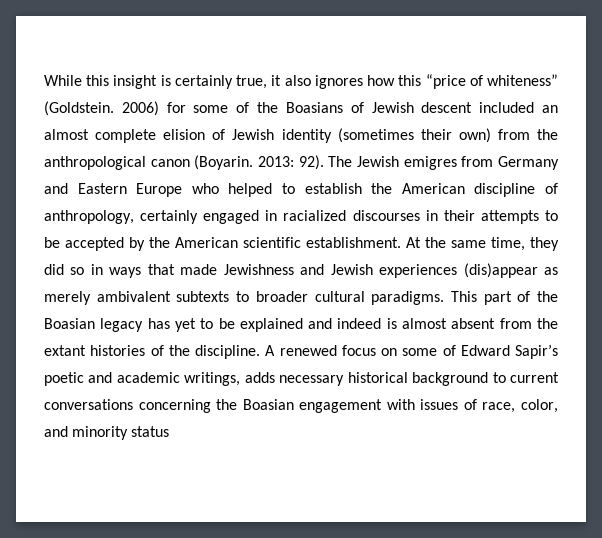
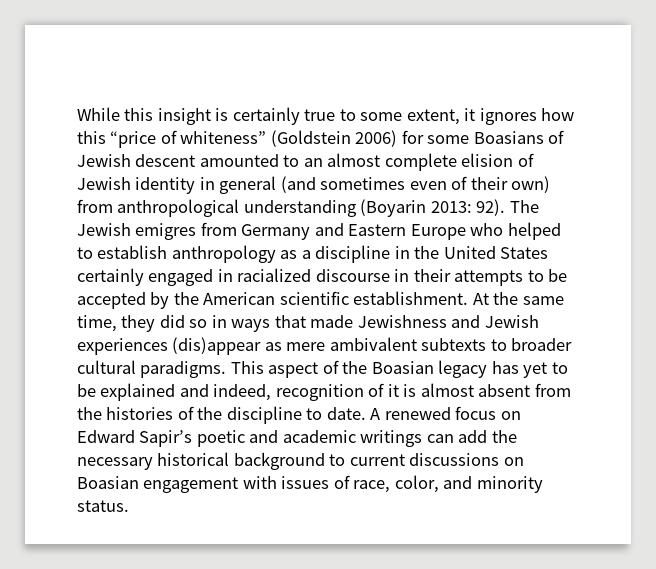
- While this insight is certainly true, it also ignores how this “price of whiteness” (Goldstein. 2006) for some of the Boasians of Jewish descent included an almost complete elision of Jewish identity (sometimes their own) from the anthropological canon (Boyarin. 2013: 92).
+ While this insight is certainly true to some extent, it ignores how this “price of whiteness” (Goldstein 2006) for some Boasians of Jewish descent amounted to an almost complete elision of Jewish identity in general (and sometimes even of their own) from anthropological understanding (Boyarin 2013: 92).
- The Jewish emigres from Germany and Eastern Europe who helped to establish the American discipline of anthropology, certainly engaged in racialized discourses in their attempts to be accepted by the American scientific establishment.
+ The Jewish emigres from Germany and Eastern Europe who helped to establish anthropology as a discipline in the United States certainly engaged in racialized discourse in their attempts to be accepted by the American scientific establishment.
- At the same time, they did so in ways that made Jewishness and Jewish experiences (dis)appear as merely ambivalent subtexts to broader cultural paradigms.
+ At the same time, they did so in ways that made Jewishness and Jewish experiences (dis)appear as mere ambivalent subtexts to broader cultural paradigms.
- This part of the Boasian legacy has yet to be explained and indeed is almost absent from the extant histories of the discipline.
+ This aspect of the Boasian legacy has yet to be explained and indeed, recognition of it is almost absent from the histories of the discipline to date.
- A renewed focus on some of Edward Sapir’s poetic and academic writings, adds necessary historical background to current conversations concerning the Boasian engagement with issues of race, color, and minority status
+ A renewed focus on Edward Sapir’s poetic and academic writings can add the necessary historical background to current discussions on Boasian engagement with issues of race, color, and minority status.

